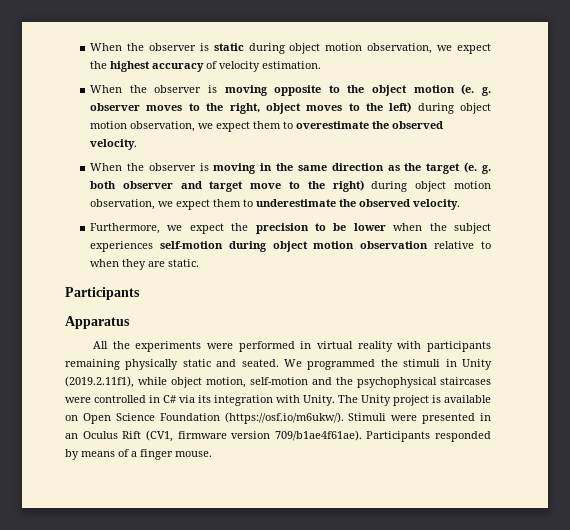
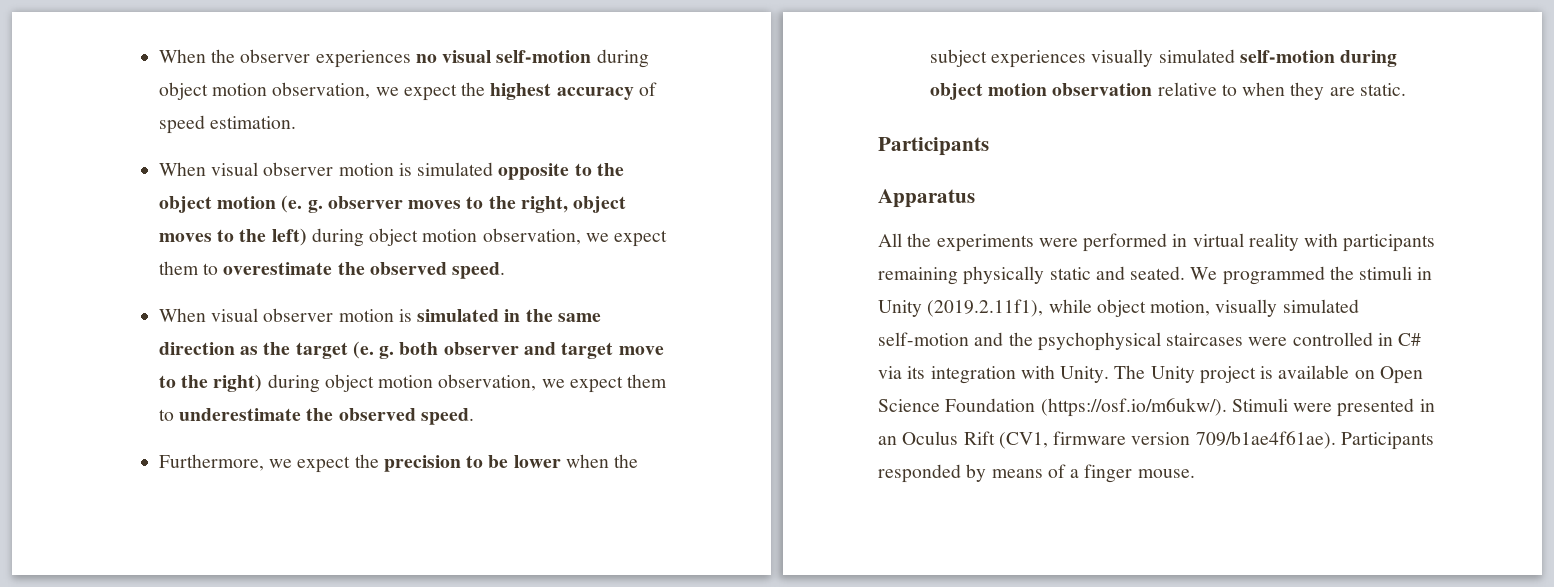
- When the observer is static during object motion observation, we expect the highest accuracy of velocity estimation.
+ When the observer experiences no visual self-motion during object motion observation, we expect the highest accuracy of speed estimation.
- When the observer is moving opposite to the object motion (e. g. observer moves to the right, object moves to the left) during object motion observation, we expect them to overestimate the observed velocity.
- When the observer is moving in the same direction as the target (e. g. both observer and target move to the right) during object motion observation, we expect them to underestimate the observed velocity.
+ When visual observer motion is simulated opposite to the object motion (e. g. observer moves to the right, object moves to the left) during object motion observation, we expect them to overestimate the observed speed.
+ When visual observer motion is simulated in the same direction as the target (e. g. both observer and target move to the right) during object motion observation, we expect them to underestimate the observed speed.
- Furthermore, we expect the precision to be lower when the subject experiences self-motion during object motion observation relative to when they are static.
+ Furthermore, we expect the precision to be lower when the subject experiences visually simulated self-motion during object motion observation relative to when they are static.
- We programmed the stimuli in Unity (2019.2.11f1), while object motion, self-motion and the psychophysical staircases were controlled in C# via its integration with Unity.
+ We programmed the stimuli in Unity (2019.2.11f1), while object motion, visually simulated self-motion and the psychophysical staircases were controlled in C# via its integration with Unity.

